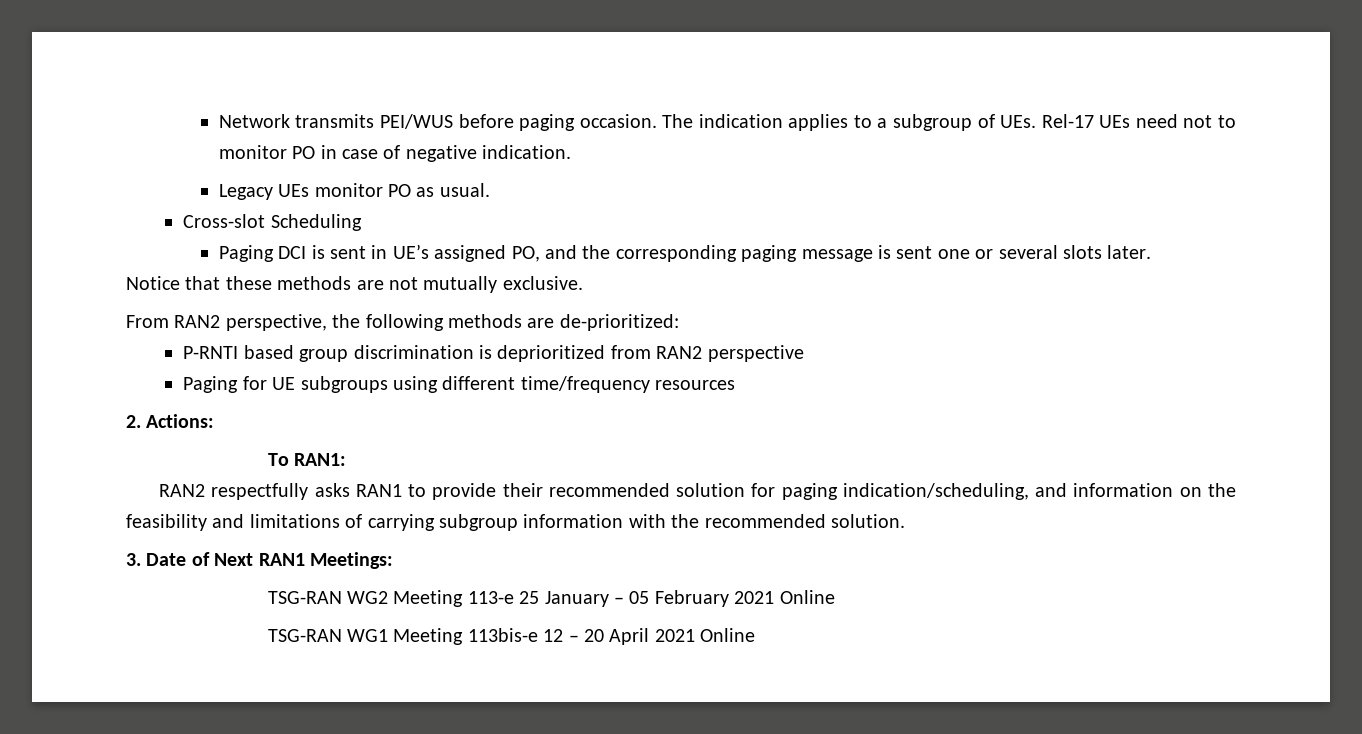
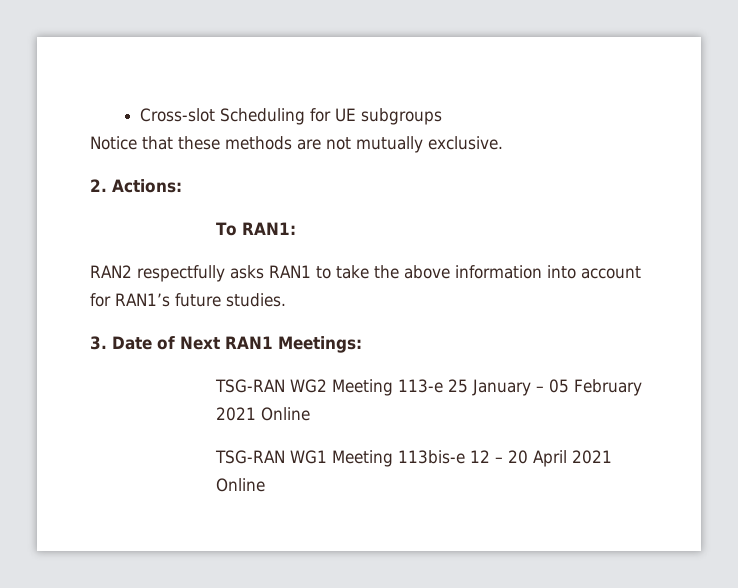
- Network transmits PEI/WUS before paging occasion. The indication applies to a subgroup of UEs. Rel-17 UEs need not to monitor PO in case of negative indication.
- Legacy UEs monitor PO as usual.
- Cross-slot Scheduling
- Paging DCI is sent in UE’s assigned PO, and the corresponding paging message is sent one or several slots later.
+ Cross-slot Scheduling for UE subgroups
- From RAN2 perspective, the following methods are de-prioritized:
- P-RNTI based group discrimination is deprioritized from RAN2 perspective
- Paging for UE subgroups using different time/frequency resources
- RAN2 respectfully asks RAN1 to provide their recommended solution for paging indication/scheduling, and information on the feasibility and limitations of carrying subgroup information with the recommended solution.
+ RAN2 respectfully asks RAN1 to take the above information into account for RAN1’s future studies.

